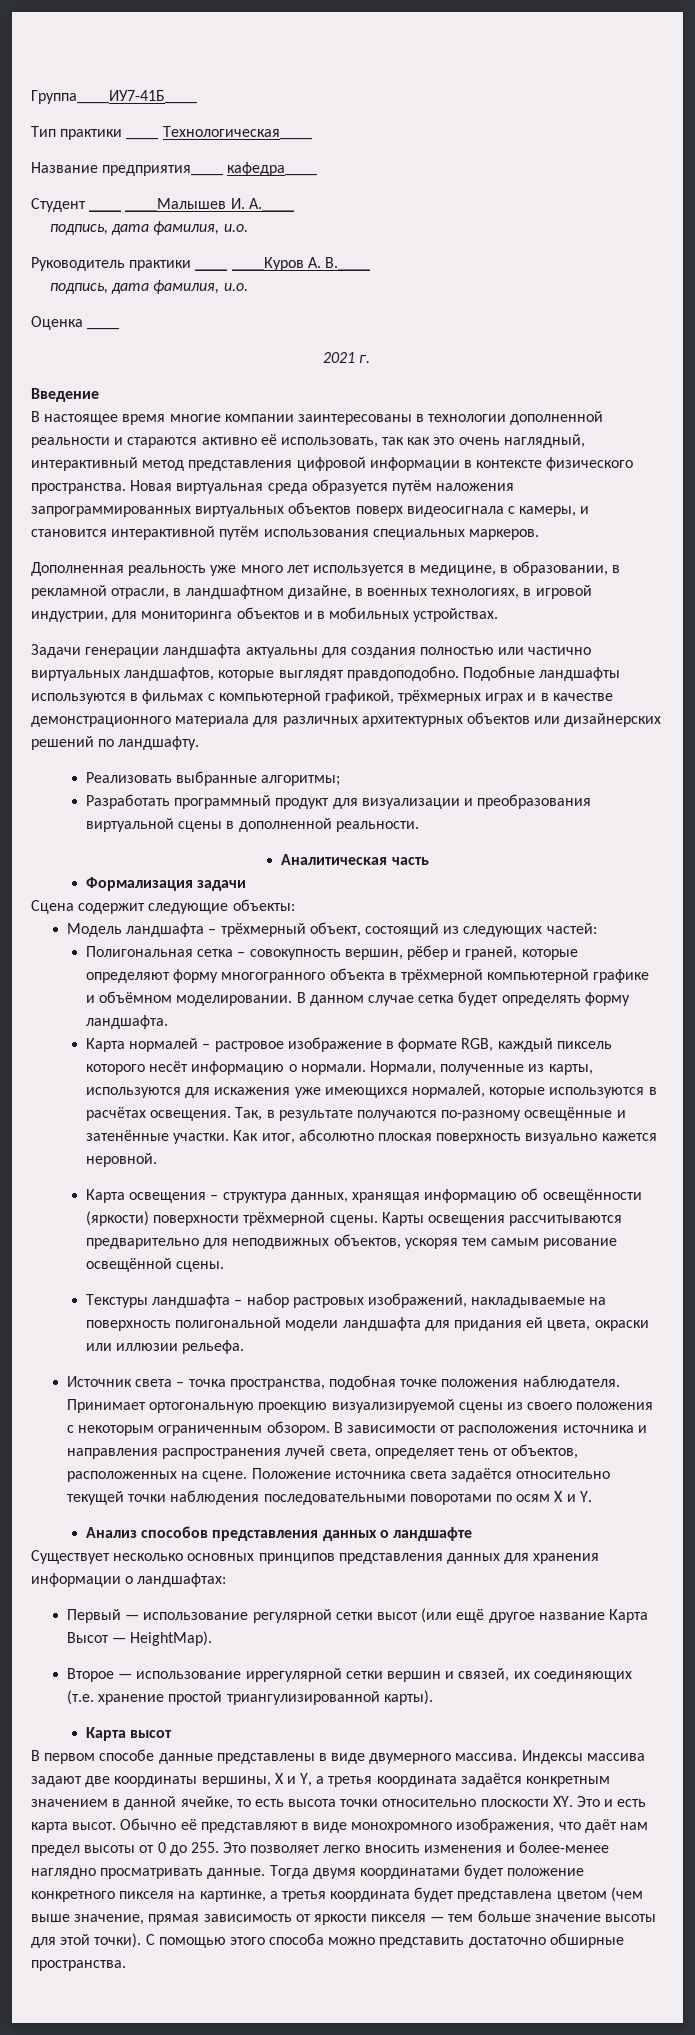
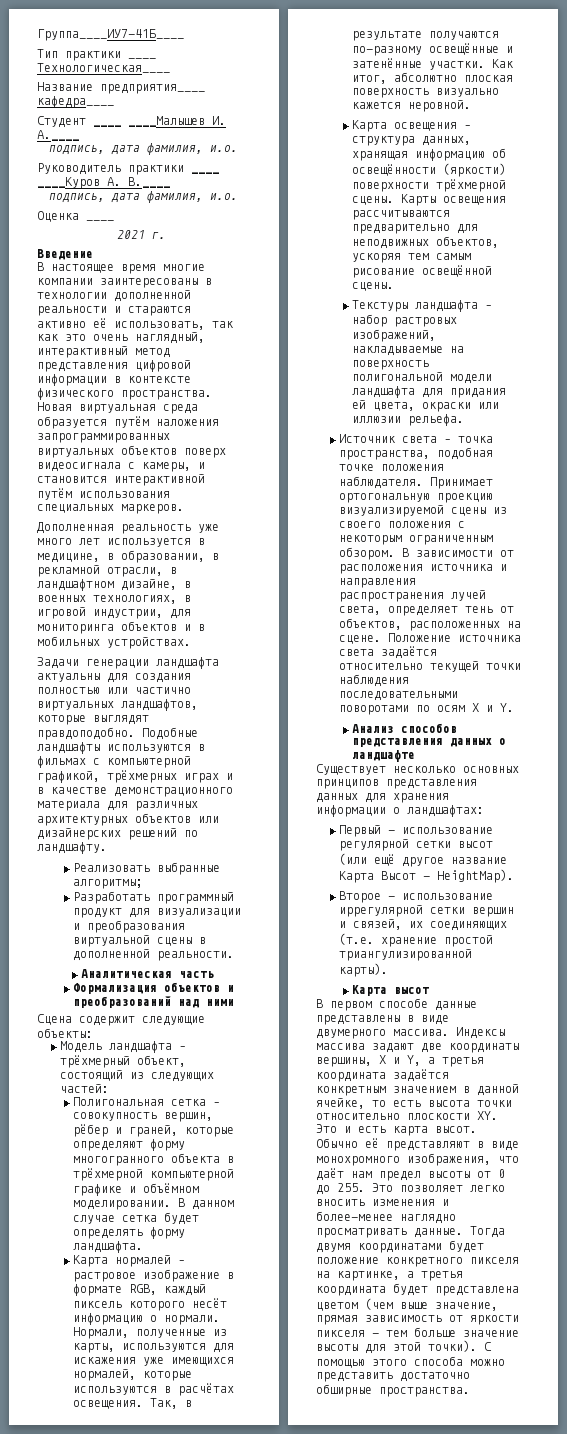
- Формализация задачи
+ Формализация объектов и преобразований над ними

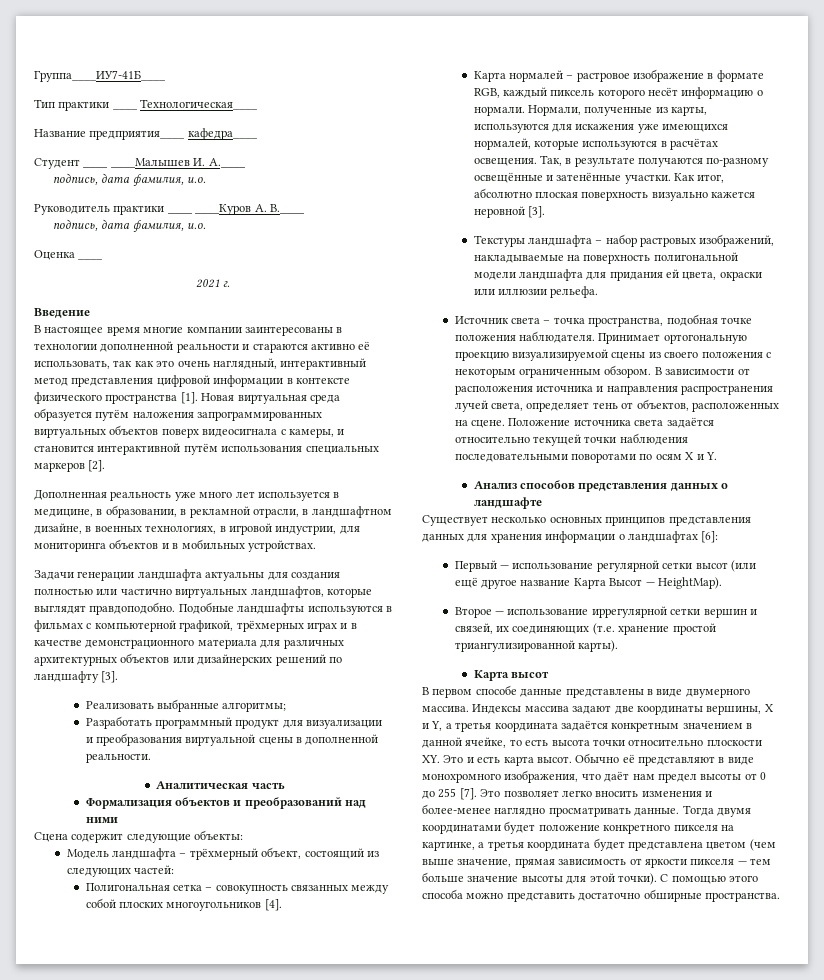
- В настоящее время многие компании заинтересованы в технологии дополненной реальности и стараются активно её использовать, так как это очень наглядный, интерактивный метод представления цифровой информации в контексте физического пространства.
+ В настоящее время многие компании заинтересованы в технологии дополненной реальности и стараются активно её использовать, так как это очень наглядный, интерактивный метод представления цифровой информации в контексте физического пространства [1].
- Новая виртуальная среда образуется путём наложения запрограммированных виртуальных объектов поверх видеосигнала с камеры, и становится интерактивной путём использования специальных маркеров.
+ Новая виртуальная среда образуется путём наложения запрограммированных виртуальных объектов поверх видеосигнала с камеры, и становится интерактивной путём использования специальных маркеров [2].
- Подобные ландшафты используются в фильмах с компьютерной графикой, трёхмерных играх и в качестве демонстрационного материала для различных архитектурных объектов или дизайнерских решений по ландшафту.
+ Подобные ландшафты используются в фильмах с компьютерной графикой, трёхмерных играх и в качестве демонстрационного материала для различных архитектурных объектов или дизайнерских решений по ландшафту [3].
- Полигональная сетка – совокупность вершин, рёбер и граней, которые определяют форму многогранного объекта в трёхмерной компьютерной графике и объёмном моделировании. В данном случае сетка будет определять форму ландшафта.
+ Полигональная сетка – совокупность связанных между собой плоских многоугольников [4].
- Как итог, абсолютно плоская поверхность визуально кажется неровной.
- Карта освещения – структура данных, хранящая информацию об освещённости (яркости) поверхности трёхмерной сцены. Карты освещения рассчитываются предварительно для неподвижных объектов, ускоряя тем самым рисование освещённой сцены.
+ Как итог, абсолютно плоская поверхность визуально кажется неровной [3].
- Существует несколько основных принципов представления данных для хранения информации о ландшафтах:
+ Существует несколько основных принципов представления данных для хранения информации о ландшафтах [6]:
- Обычно её представляют в виде монохромного изображения, что даёт нам предел высоты от 0 до 255. Это позволяет легко вносить изменения и более-менее наглядно просматривать данные.
+ Обычно её представляют в виде монохромного изображения, что даёт нам предел высоты от 0 до 255 [7]. Это позволяет легко вносить изменения и более-менее наглядно просматривать данные.

